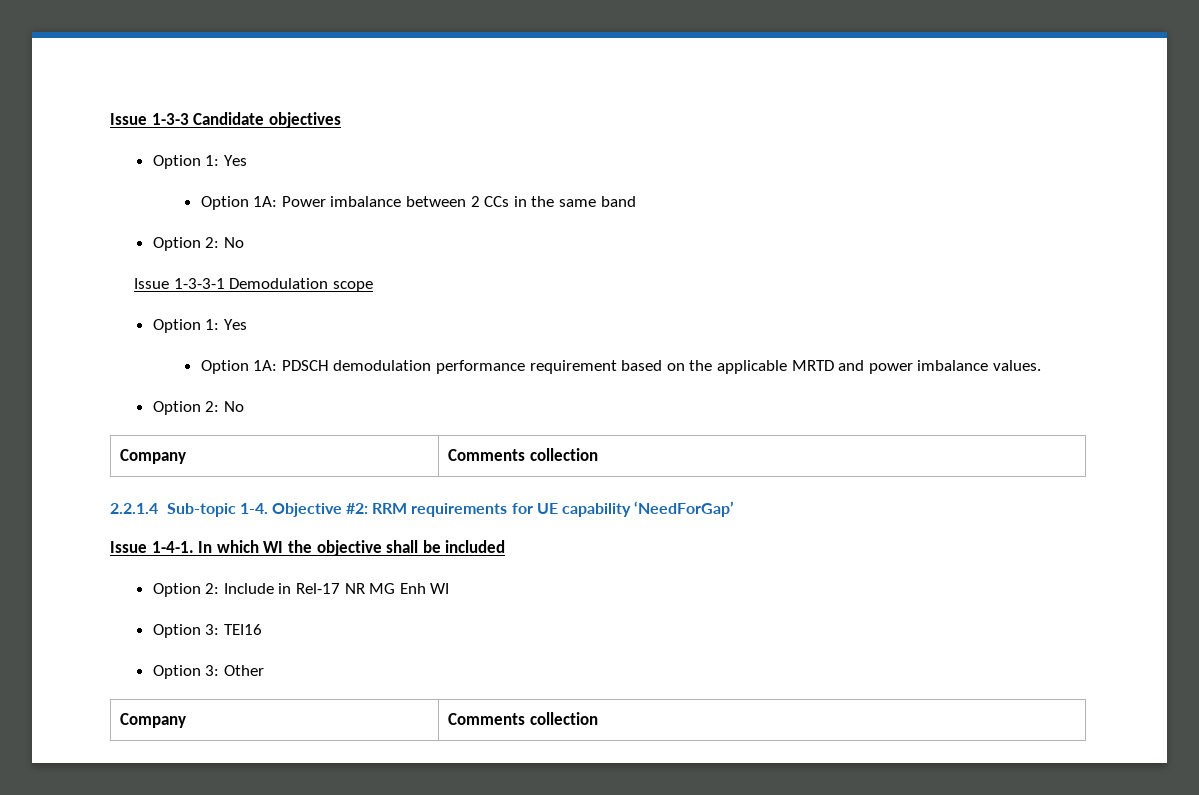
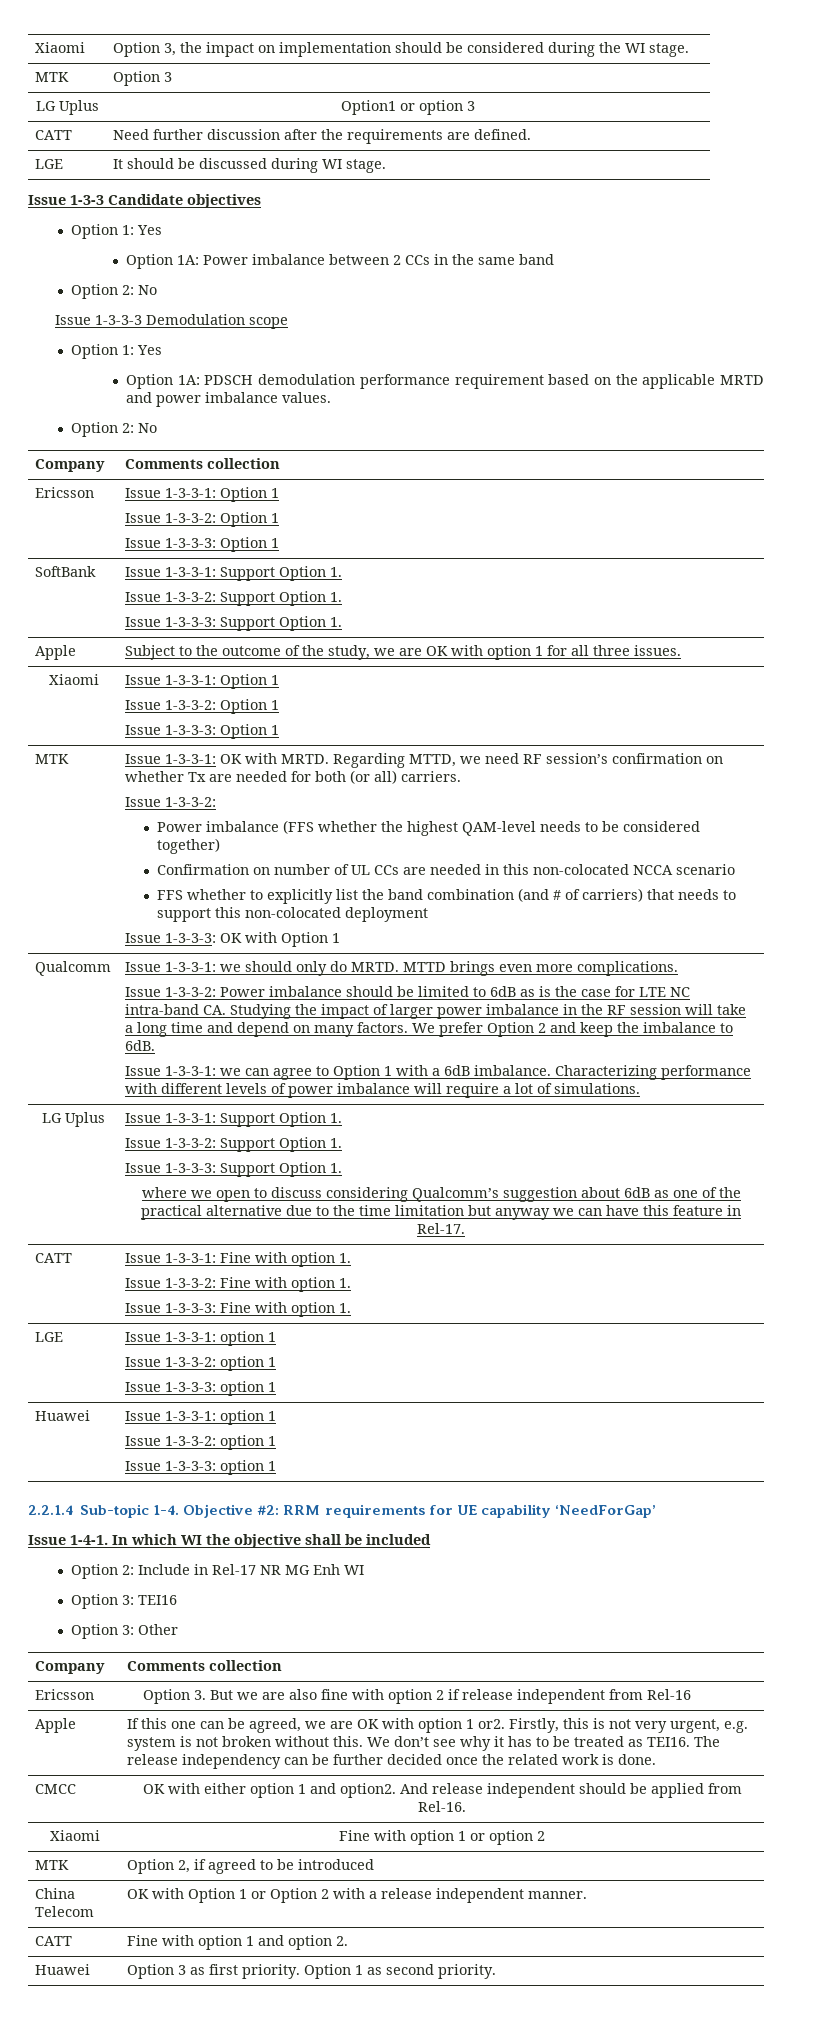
+ Xiaomi | Option 3, the impact on implementation should be considered during the WI stage.
+ MTK | Option 3
+ LG Uplus | Option1 or option 3
+ CATT | Need further discussion after the requirements are defined.
+ LGE | It should be discussed during WI stage.
- Issue 1-3-3-1 Demodulation scope
+ Issue 1-3-3-3 Demodulation scope
+ Ericsson | Issue 1-3-3-1: Option 1
+ Issue 1-3-3-2: Option 1
+ Issue 1-3-3-3: Option 1
+ SoftBank | Issue 1-3-3-1: Support Option 1.
+ Issue 1-3-3-2: Support Option 1.
+ Issue 1-3-3-3: Support Option 1.
+ Apple | Subject to the outcome of the study, we are OK with option 1 for all three issues.
+ Xiaomi | Issue 1-3-3-1: Option 1
+ Issue 1-3-3-2: Option 1
+ Issue 1-3-3-3: Option 1
+ MTK | Issue 1-3-3-1: OK with MRTD. Regarding MTTD, we need RF session’s confirmation on whether Tx are needed for both (or all) carriers.
+ Issue 1-3-3-2:
+ Power imbalance (FFS whether the highest QAM-level needs to be considered together)
+ Confirmation on number of UL CCs are needed in this non-colocated NCCA scenario
+ FFS whether to explicitly list the band combination (and # of carriers) that needs to support this non-colocated deployment
+ Issue 1-3-3-3: OK with Option 1
+ Qualcomm | Issue 1-3-3-1: we should only do MRTD. MTTD brings even more complications.
+ Issue 1-3-3-2: Power imbalance should be limited to 6dB as is the case for LTE NC intra-band CA. Studying the impact of larger power imbalance in the RF session will take a long time and depend on many factors. We prefer Option 2 and keep the imbalance to 6dB.
+ Issue 1-3-3-1: we can agree to Option 1 with a 6dB imbalance. Characterizing performance with different levels of power imbalance will require a lot of simulations.
+ LG Uplus | Issue 1-3-3-1: Support Option 1.
+ Issue 1-3-3-2: Support Option 1.
+ Issue 1-3-3-3: Support Option 1.
+ where we open to discuss considering Qualcomm’s suggestion about 6dB as one of the practical alternative due to the time limitation but anyway we can have this feature in Rel-17.
+ CATT | Issue 1-3-3-1: Fine with option 1.
+ Issue 1-3-3-2: Fine with option 1.
+ Issue 1-3-3-3: Fine with option 1.
+ LGE | Issue 1-3-3-1: option 1
+ Issue 1-3-3-2: option 1
+ Issue 1-3-3-3: option 1
+ Huawei | Issue 1-3-3-1: option 1
+ Issue 1-3-3-2: option 1
+ Issue 1-3-3-3: option 1
+ Ericsson | Option 3. But we are also fine with option 2 if release independent from Rel-16
+ Apple | If this one can be agreed, we are OK with option 1 or2. Firstly, this is not very urgent, e.g. system is not broken without this. We don’t see why it has to be treated as TEI16. The release independency can be further decided once the related work is done.
+ CMCC | OK with either option 1 and option2. And release independent should be applied from Rel-16.
+ Xiaomi | Fine with option 1 or option 2
+ MTK | Option 2, if agreed to be introduced
+ China Telecom | OK with Option 1 or Option 2 with a release independent manner.
+ CATT | Fine with option 1 and option 2.
+ Huawei | Option 3 as first priority. Option 1 as second priority.

